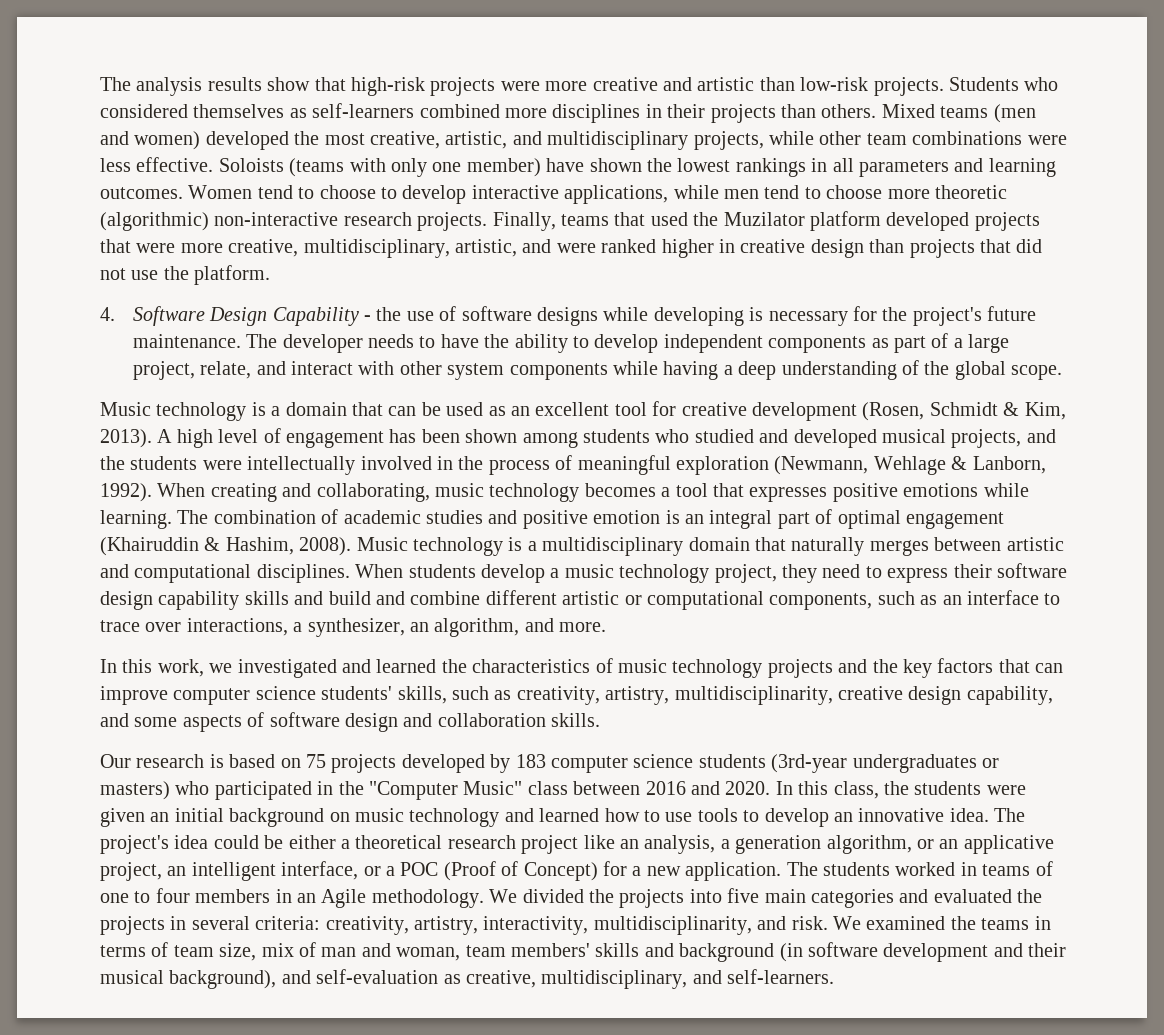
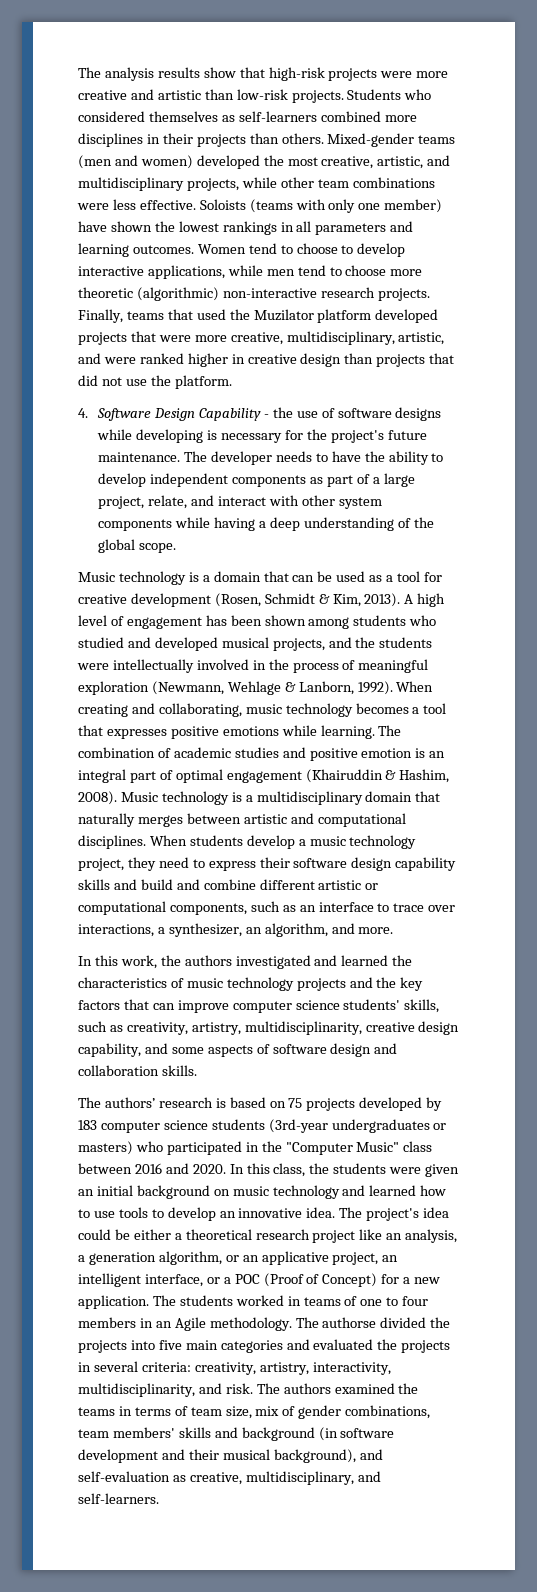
- Mixed teams (men and women) developed the most creative, artistic, and multidisciplinary projects, while other team combinations were less effective.
+ Mixed-gender teams (men and women) developed the most creative, artistic, and multidisciplinary projects, while other team combinations were less effective.
- Music technology is a domain that can be used as an excellent tool for creative development (Rosen, Schmidt & Kim, 2013).
+ Music technology is a domain that can be used as a tool for creative development (Rosen, Schmidt & Kim, 2013).
- In this work, we investigated and learned the characteristics of music technology projects and the key factors that can improve computer science students' skills, such as creativity, artistry, multidisciplinarity, creative design capability, and some aspects of software design and collaboration skills.
+ In this work, the authors investigated and learned the characteristics of music technology projects and the key factors that can improve computer science students' skills, such as creativity, artistry, multidisciplinarity, creative design capability, and some aspects of software design and collaboration skills.
- Our research is based on 75 projects developed by 183 computer science students (3rd-year undergraduates or masters) who participated in the "Computer Music" class between 2016 and 2020.
+ The authors’ research is based on 75 projects developed by 183 computer science students (3rd-year undergraduates or masters) who participated in the "Computer Music" class between 2016 and 2020.
- We divided the projects into five main categories and evaluated the projects in several criteria: creativity, artistry, interactivity, multidisciplinarity, and risk.
+ The authorse divided the projects into five main categories and evaluated the projects in several criteria: creativity, artistry, interactivity, multidisciplinarity, and risk.
- We examined the teams in terms of team size, mix of man and woman, team members' skills and background (in software development and their musical background), and self-evaluation as creative, multidisciplinary, and self-learners.
+ The authors examined the teams in terms of team size, mix of gender combinations, team members' skills and background (in software development and their musical background), and self-evaluation as creative, multidisciplinary, and self-learners.

